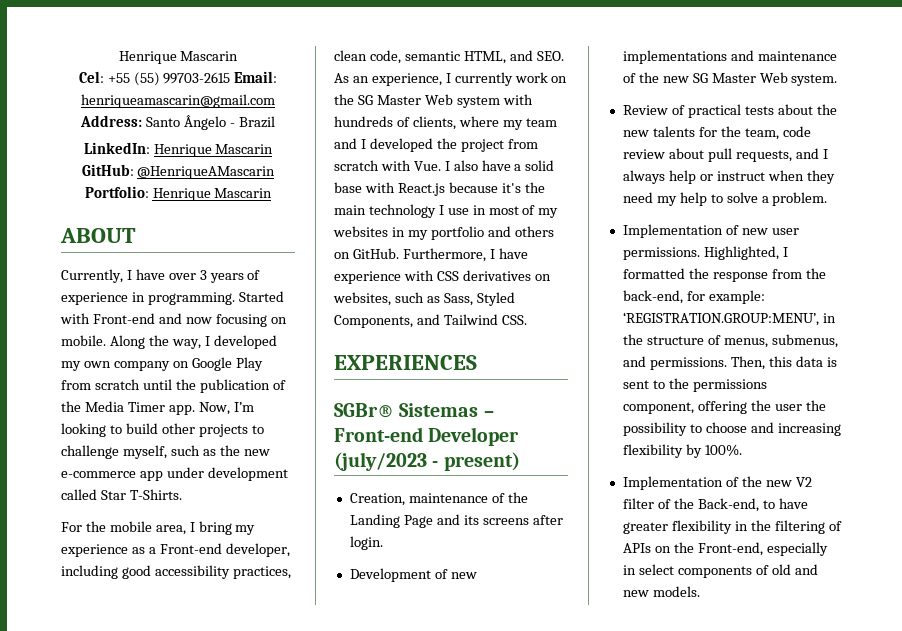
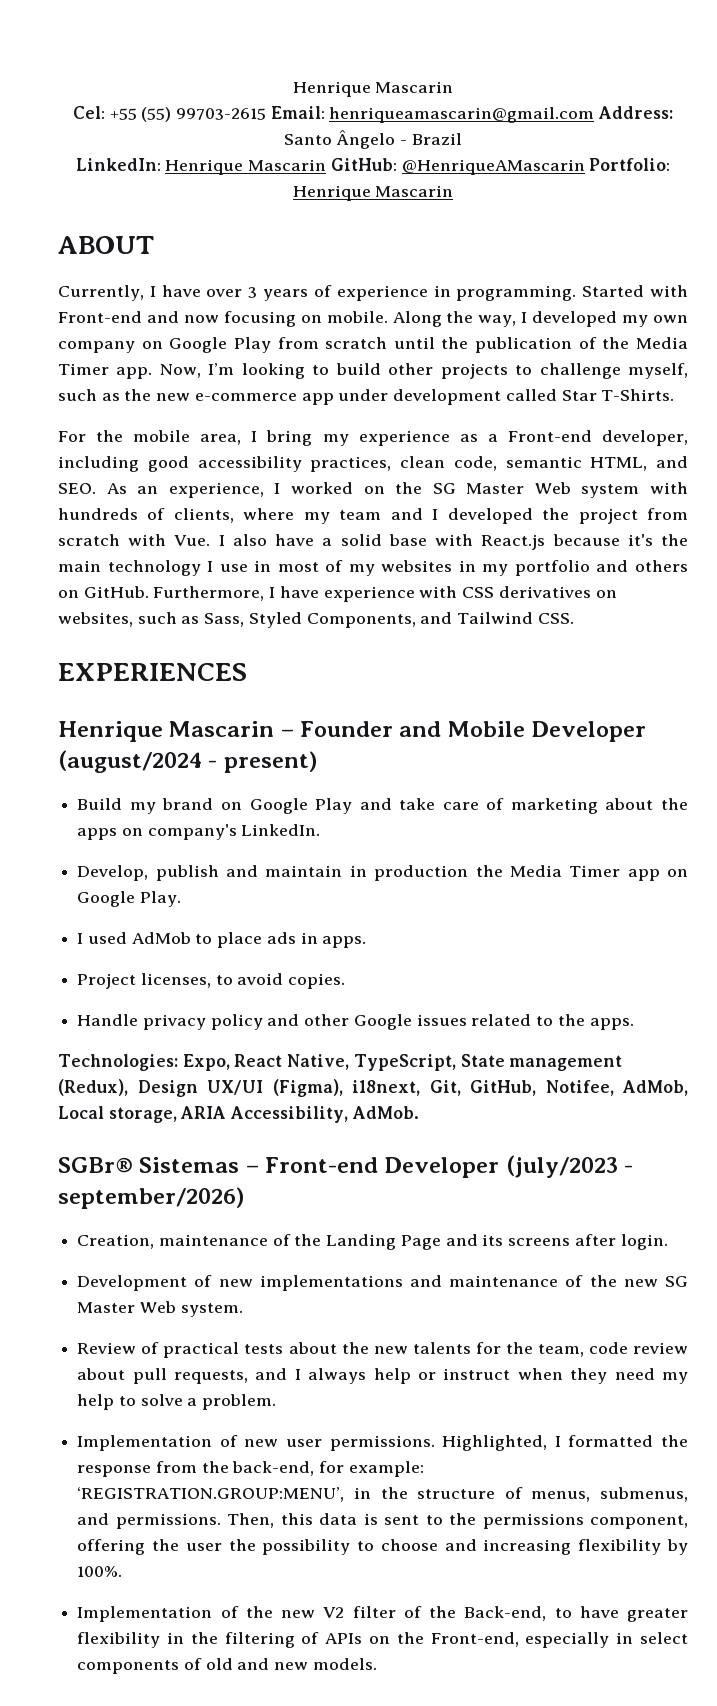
- For the mobile area, I bring my experience as a Front-end developer, including good accessibility practices, clean code, semantic HTML, and SEO. As an experience, I currently work on the SG Master Web system with hundreds of clients, where my team and I developed the project from scratch with Vue. I also have a solid base with React.js because it's the main technology I use in most of my websites in my portfolio and others on GitHub.
+ For the mobile area, I bring my experience as a Front-end developer, including good accessibility practices, clean code, semantic HTML, and SEO. As an experience, I worked on the SG Master Web system with hundreds of clients, where my team and I developed the project from scratch with Vue. I also have a solid base with React.js because it's the main technology I use in most of my websites in my portfolio and others on GitHub.
+ Henrique Mascarin – Founder and Mobile Developer (august/2024 - present)
+ Build my brand on Google Play and take care of marketing about the apps on company's LinkedIn.
+ Develop, publish and maintain in production the Media Timer app on Google Play.
+ I used AdMob to place ads in apps.
+ Project licenses, to avoid copies.
+ Handle privacy policy and other Google issues related to the apps.
+ Technologies: Expo, React Native, TypeScript, State management (Redux), Design UX/UI (Figma), i18next, Git, GitHub, Notifee, AdMob, Local storage, ARIA Accessibility, AdMob.
- SGBr® Sistemas – Front-end Developer (july/2023 - present)
+ SGBr® Sistemas – Front-end Developer (july/2023 - september/2026)

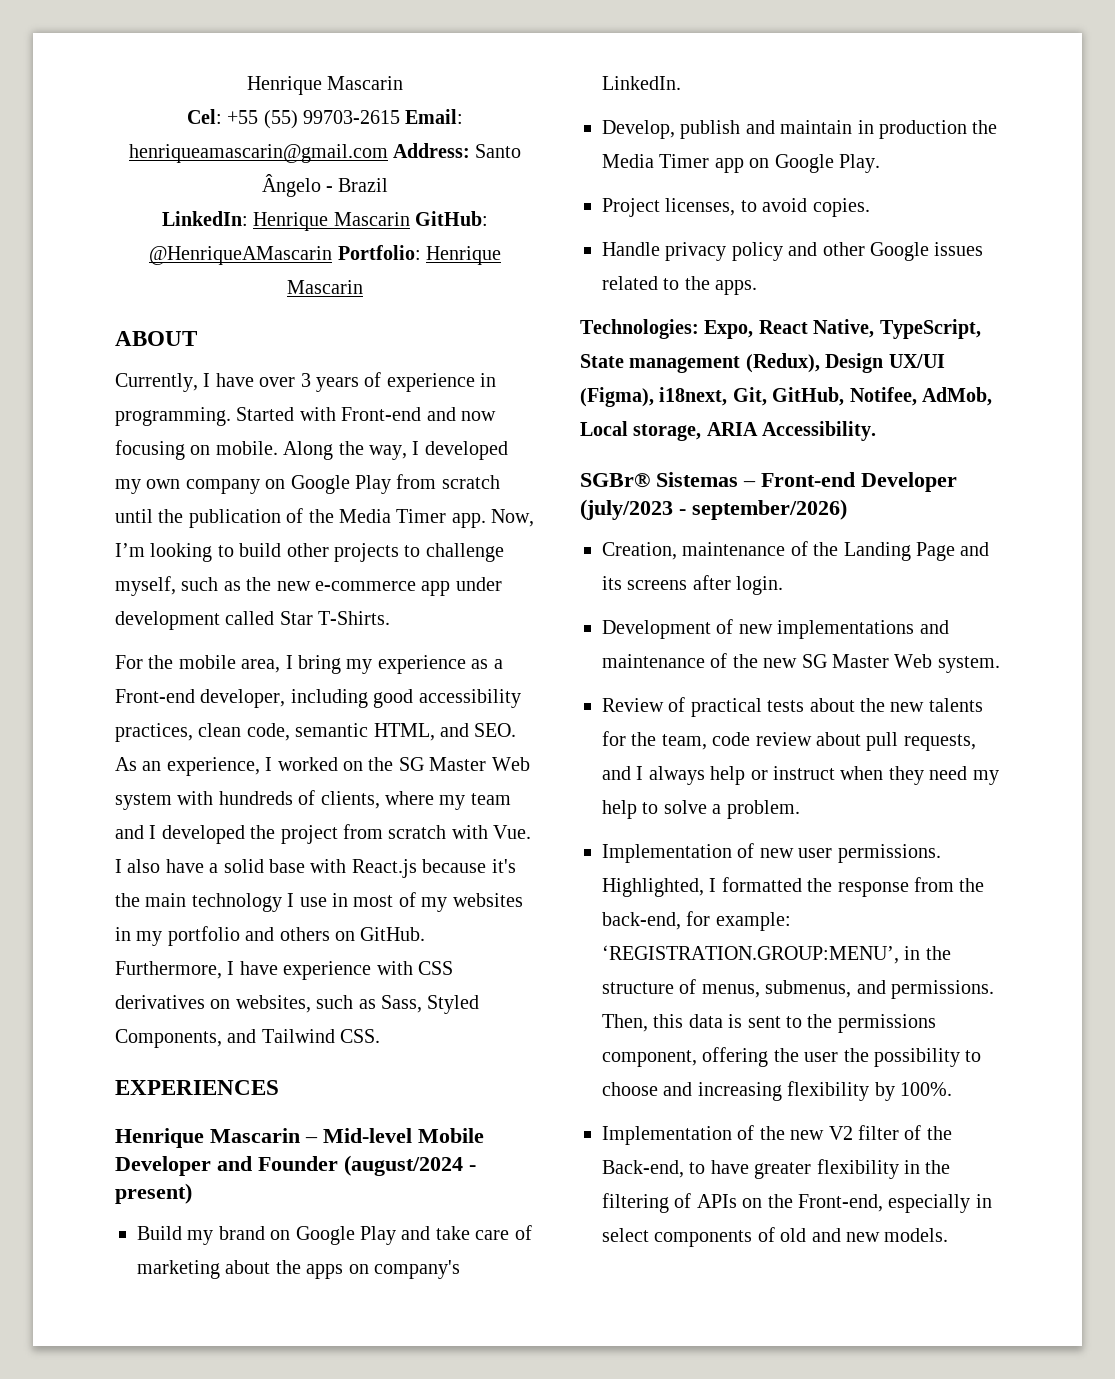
- Henrique Mascarin – Founder and Mobile Developer (august/2024 - present)
+ Henrique Mascarin – Mid-level Mobile Developer and Founder (august/2024 - present)
- I used AdMob to place ads in apps.
- Technologies: Expo, React Native, TypeScript, State management (Redux), Design UX/UI (Figma), i18next, Git, GitHub, Notifee, AdMob, Local storage, ARIA Accessibility, AdMob.
+ Technologies: Expo, React Native, TypeScript, State management (Redux), Design UX/UI (Figma), i18next, Git, GitHub, Notifee, AdMob, Local storage, ARIA Accessibility.

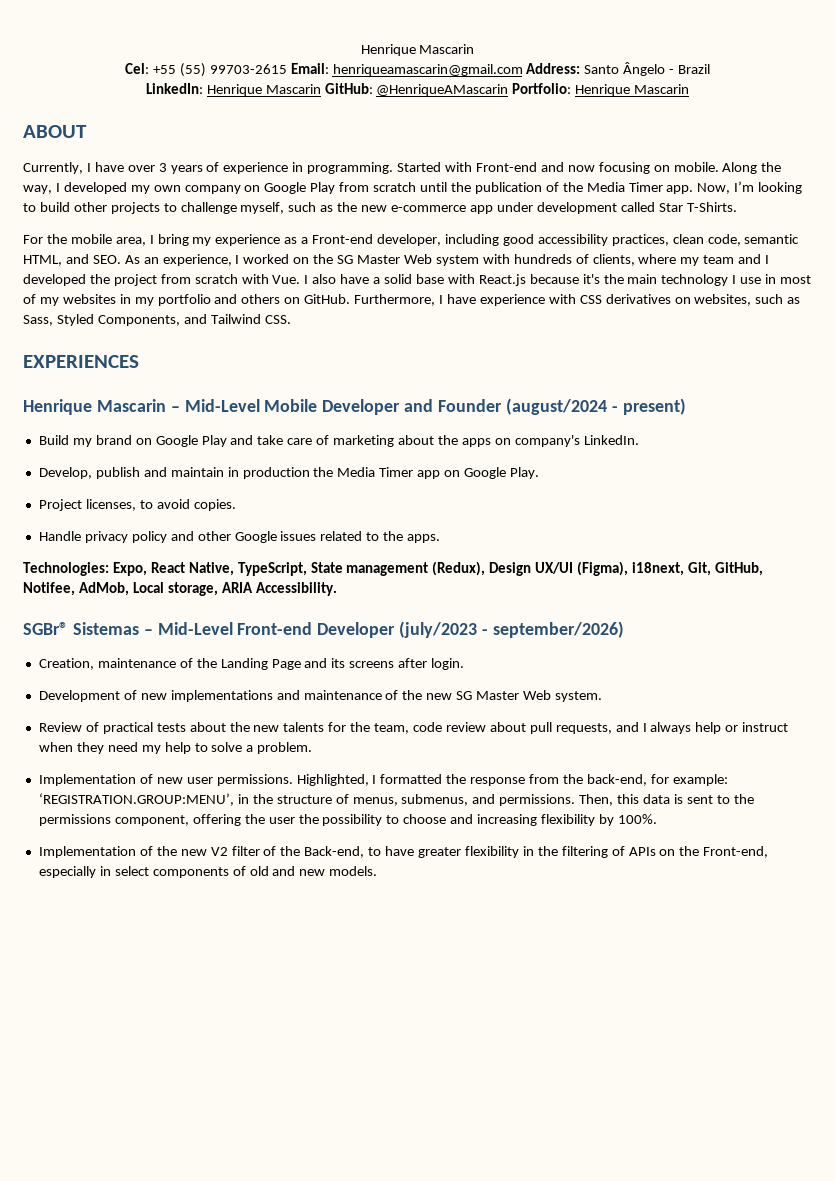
- Henrique Mascarin – Mid-level Mobile Developer and Founder (august/2024 - present)
+ Henrique Mascarin – Mid-Level Mobile Developer and Founder (august/2024 - present)
- SGBr® Sistemas – Front-end Developer (july/2023 - september/2026)
+ SGBr® Sistemas – Mid-Level Front-end Developer (july/2023 - september/2026)

